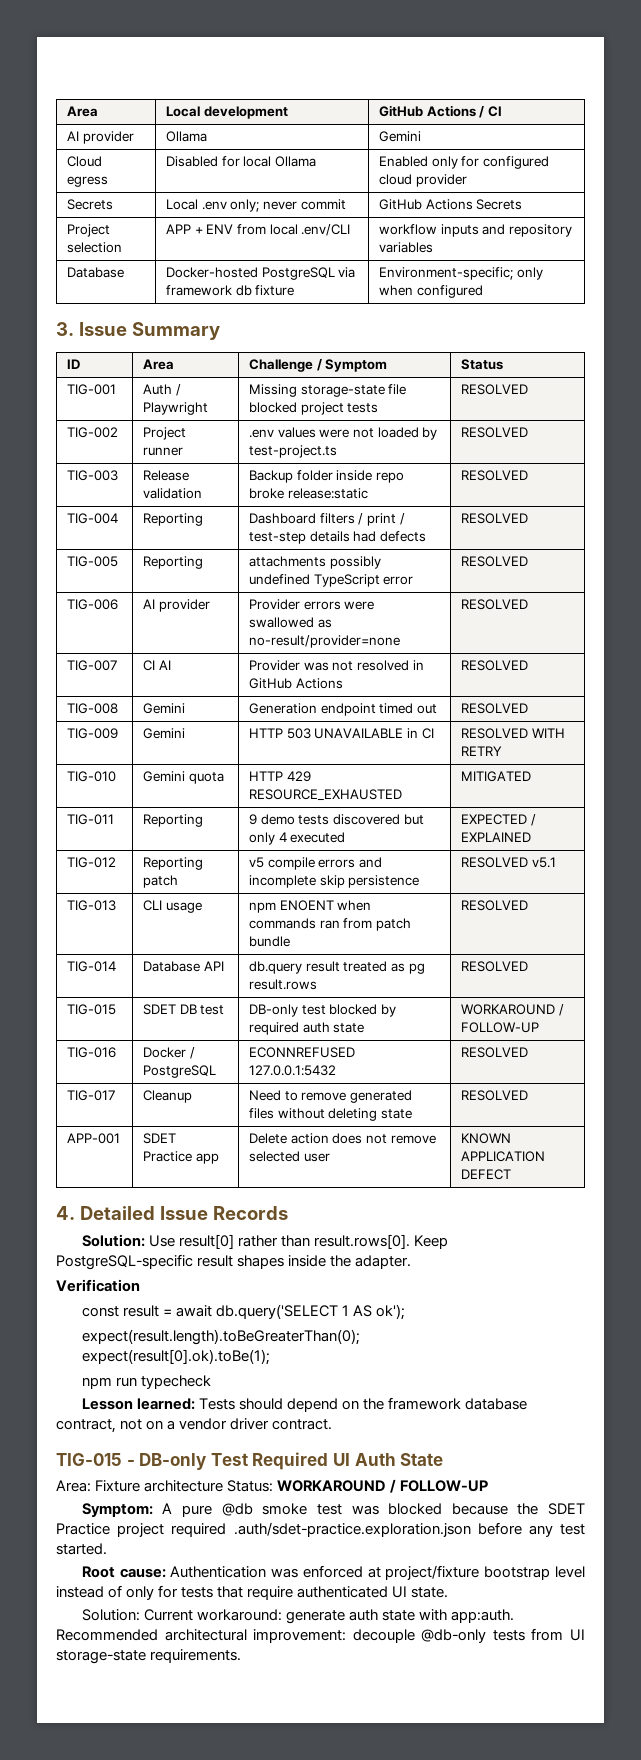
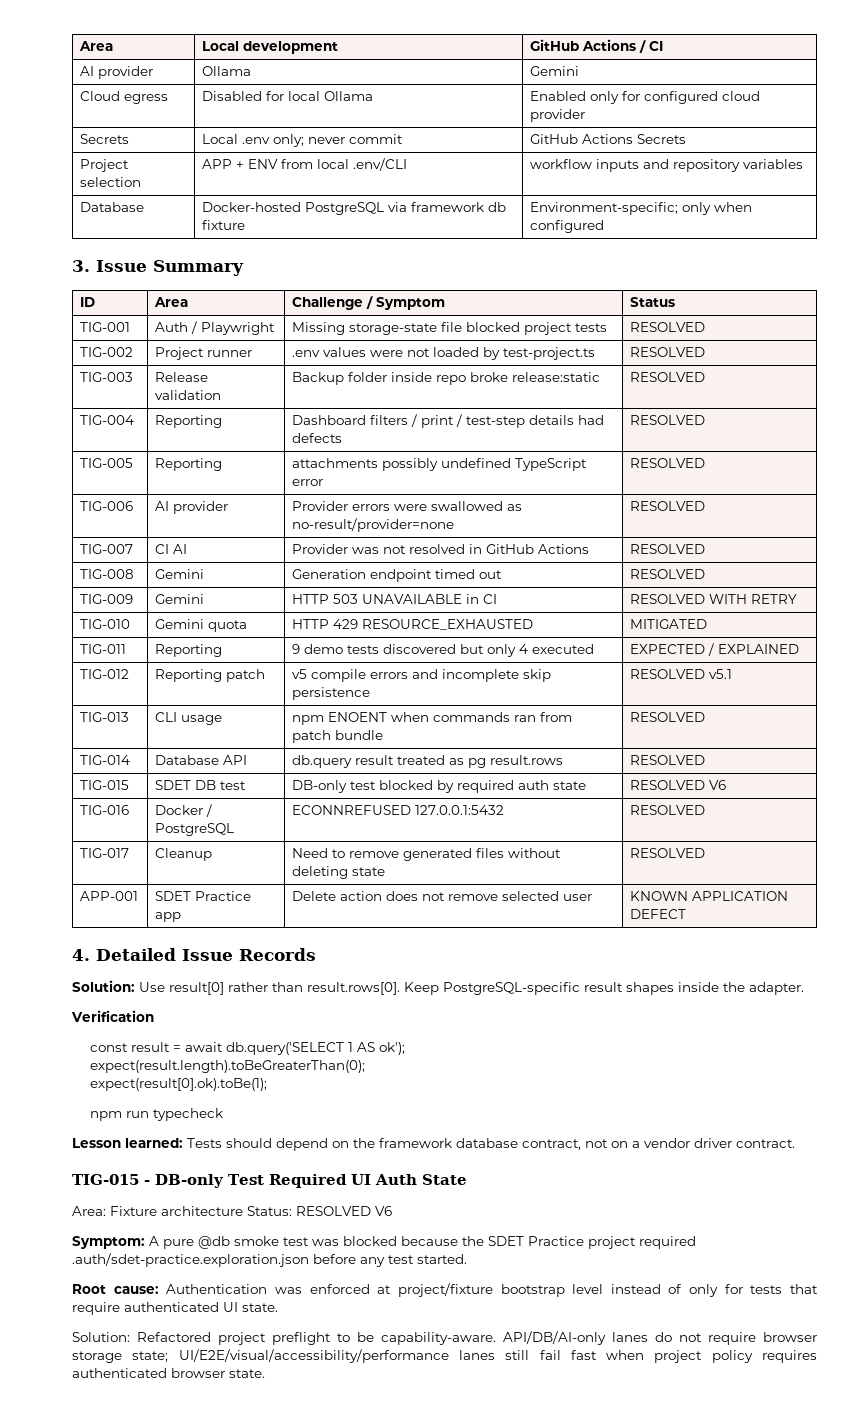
- TIG-015 | SDET DB test | DB-only test blocked by required auth state | WORKAROUND / FOLLOW-UP
+ TIG-015 | SDET DB test | DB-only test blocked by required auth state | RESOLVED V6
- Area: Fixture architecture Status: WORKAROUND / FOLLOW-UP
+ Area: Fixture architecture Status: RESOLVED V6
- Solution: Current workaround: generate auth state with app:auth. Recommended architectural improvement: decouple @db-only tests from UI storage-state requirements.
+ Solution: Refactored project preflight to be capability-aware. API/DB/AI-only lanes do not require browser storage state; UI/E2E/visual/accessibility/performance lanes still fail fast when project policy requires authenticated browser state.

